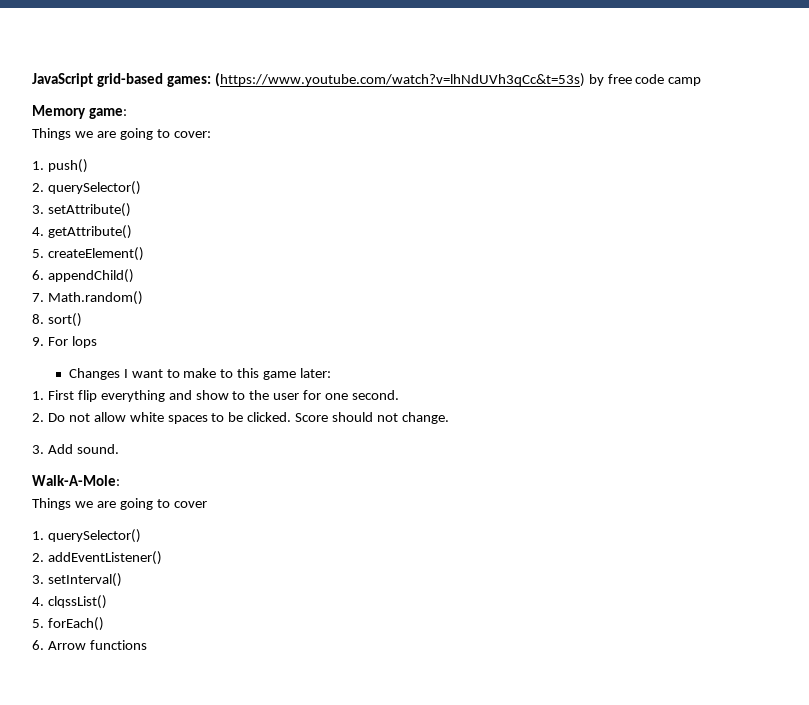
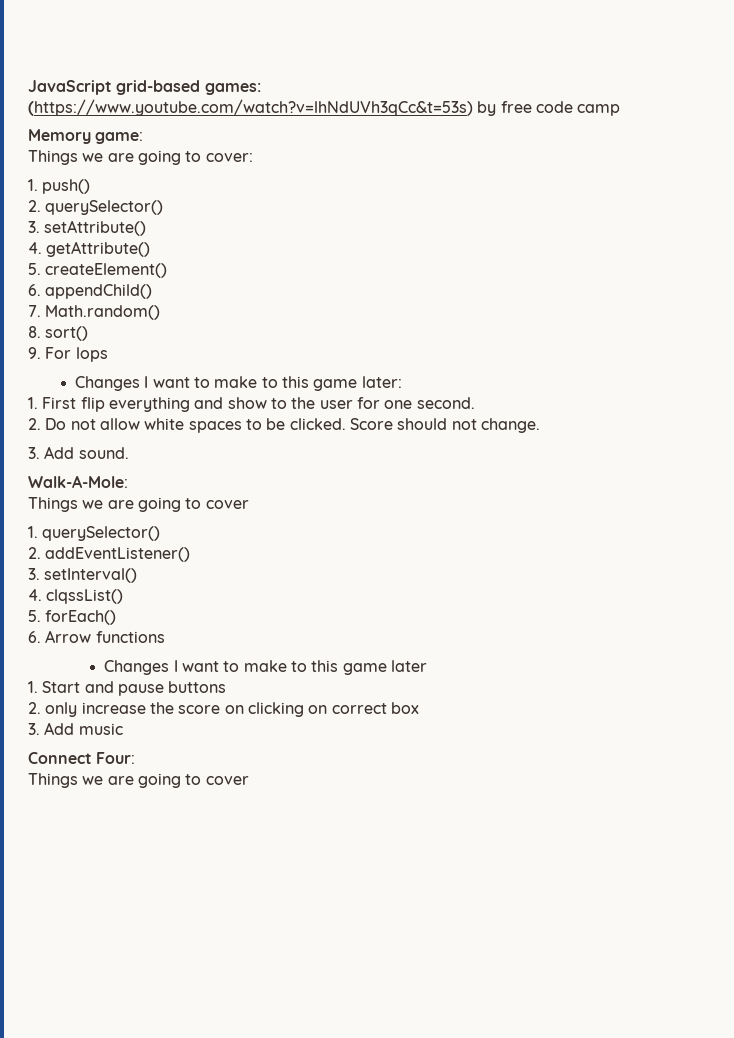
+ Changes I want to make to this game later
+ 1. Start and pause buttons
+ 2. only increase the score on clicking on correct box
+ 3. Add music
+ Connect Four:
+ Things we are going to cover

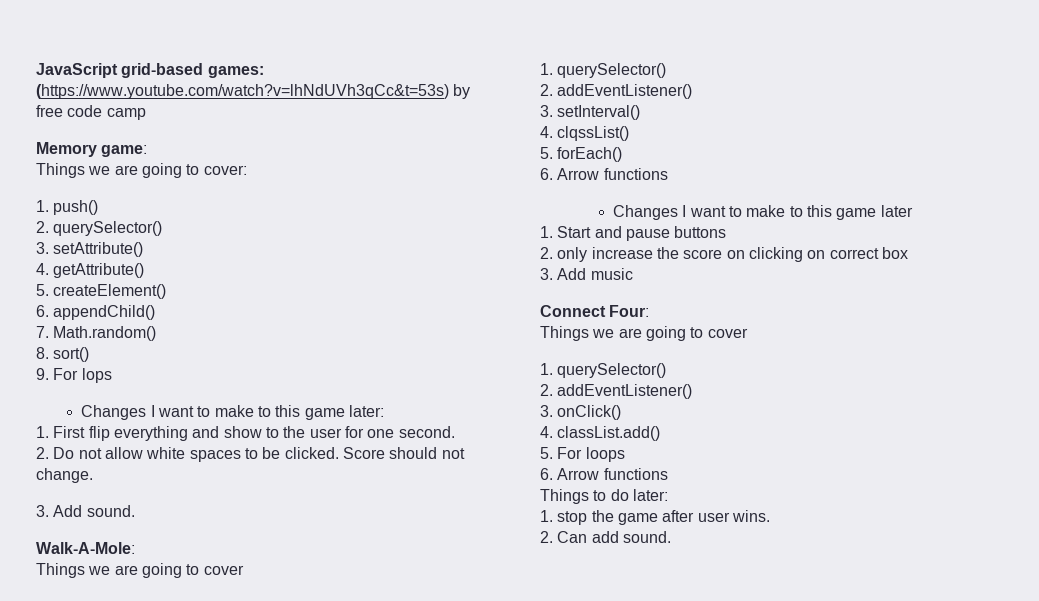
  Connect Four:
  Things we are going to cover
+ 1. querySelector()
+ 2. addEventListener()
+ 3. onClick()
+ 4. classList.add()
+ 5. For loops
+ 6. Arrow functions
+ Things to do later:
+ 1. stop the game after user wins.
+ 2. Can add sound.

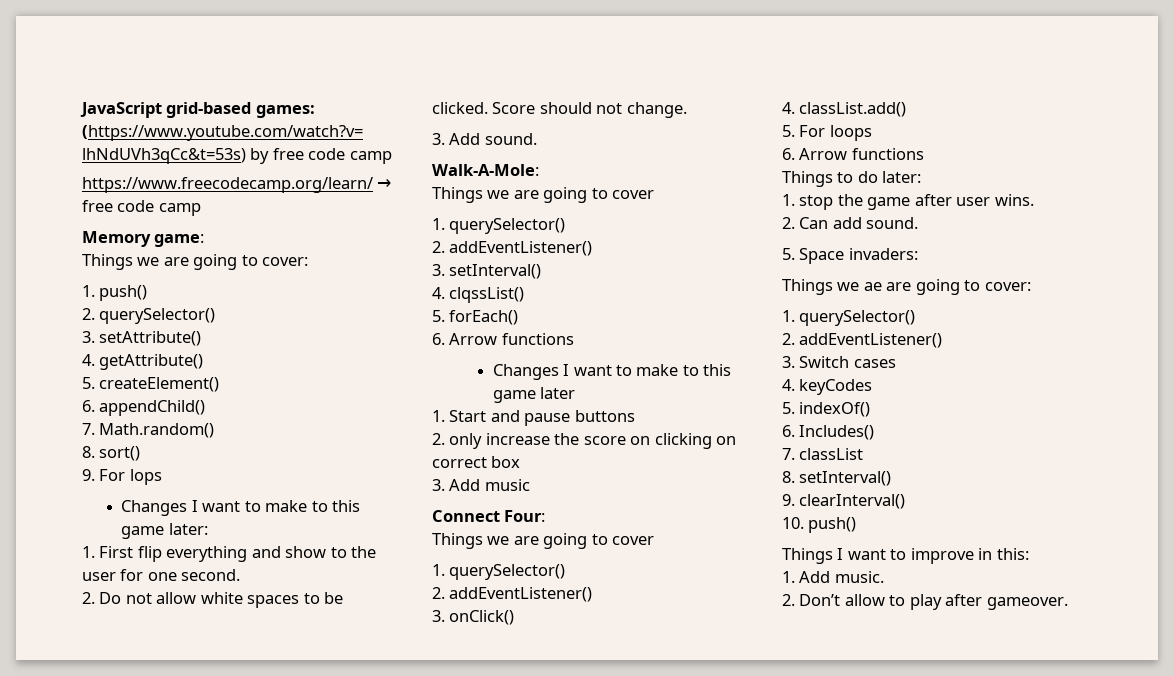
+ https://www.freecodecamp.org/learn/ → free code camp
+ 5. Space invaders:
+ Things we ae are going to cover:
+ 1. querySelector()
+ 2. addEventListener()
+ 3. Switch cases
+ 4. keyCodes
+ 5. indexOf()
+ 6. Includes()
+ 7. classList
+ 8. setInterval()
+ 9. clearInterval()
+ 10. push()
+ Things I want to improve in this:
+ 1. Add music.
+ 2. Don’t allow to play after gameover.

